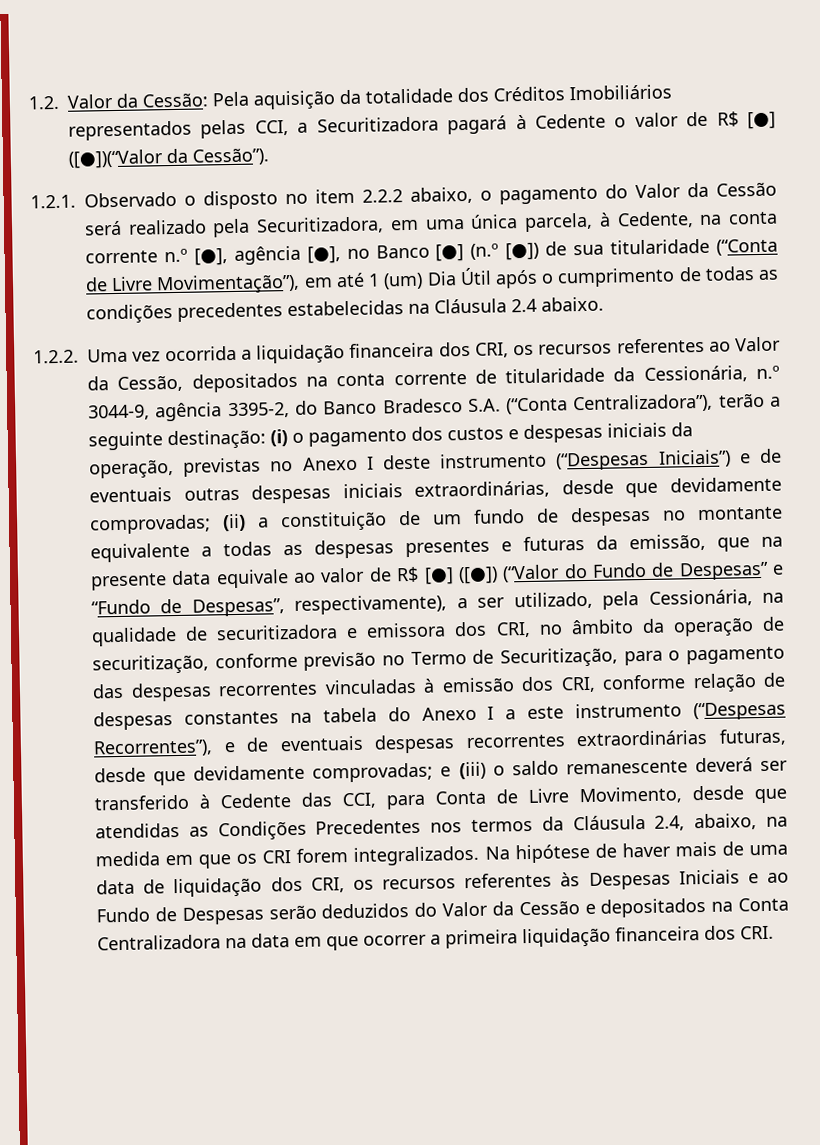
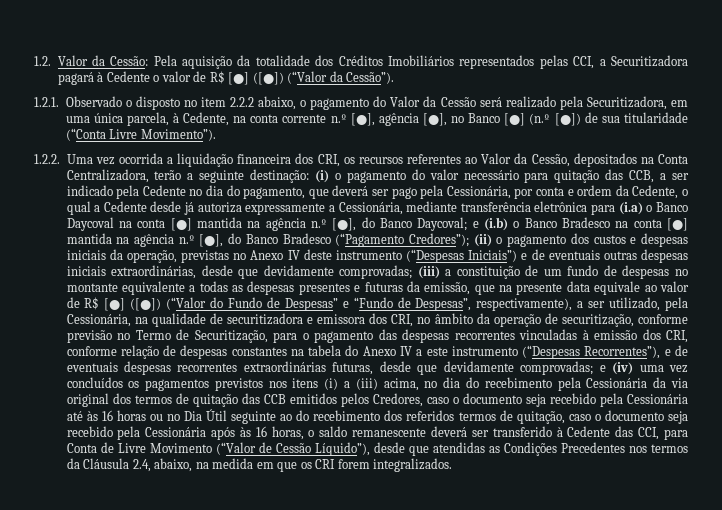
- 1.2. Valor da Cessão: Pela aquisição da totalidade dos Créditos Imobiliários representados pelas CCI, a Securitizadora pagará à Cedente o valor de R$ [●] ([●])(“Valor da Cessão”).
+ 1.2. Valor da Cessão: Pela aquisição da totalidade dos Créditos Imobiliários representados pelas CCI, a Securitizadora pagará à Cedente o valor de R$ [●] ([●]) (“Valor da Cessão”).
- 1.2.1. Observado o disposto no item 2.2.2 abaixo, o pagamento do Valor da Cessão será realizado pela Securitizadora, em uma única parcela, à Cedente, na conta corrente n.º [●], agência [●], no Banco [●] (n.º [●]) de sua titularidade (“Conta de Livre Movimentação”), em até 1 (um) Dia Útil após o cumprimento de todas as condições precedentes estabelecidas na Cláusula 2.4 abaixo.
+ 1.2.1. Observado o disposto no item 2.2.2 abaixo, o pagamento do Valor da Cessão será realizado pela Securitizadora, em uma única parcela, à Cedente, na conta corrente n.º [●], agência [●], no Banco [●] (n.º [●]) de sua titularidade (“Conta Livre Movimento”).
- 1.2.2. Uma vez ocorrida a liquidação financeira dos CRI, os recursos referentes ao Valor da Cessão, depositados na conta corrente de titularidade da Cessionária, n.º 3044-9, agência 3395-2, do Banco Bradesco S.A. (“Conta Centralizadora”), terão a seguinte destinação:
+ 1.2.2. Uma vez ocorrida a liquidação financeira dos CRI, os recursos referentes ao Valor da Cessão, depositados na Conta Centralizadora, terão a seguinte destinação:
- (i) o pagamento dos custos e despesas iniciais da operação, previstas no Anexo I deste instrumento (“Despesas Iniciais”) e de eventuais outras despesas iniciais extraordinárias, desde que devidamente comprovadas;
+ (i) o pagamento do valor necessário para quitação das CCB, a ser indicado pela Cedente no dia do pagamento, que deverá ser pago pela Cessionária, por conta e ordem da Cedente, o qual a Cedente desde já autoriza expressamente a Cessionária, mediante transferência eletrônica para (i.a) o Banco Daycoval na conta [●] mantida na agência n.º [●], do Banco Daycoval; e (i.b) o Banco Bradesco na conta [●] mantida na agência n.º [●], do Banco Bradesco (“Pagamento Credores”); (ii) o pagamento dos custos e despesas iniciais da operação, previstas no Anexo IV deste instrumento (“Despesas Iniciais”) e de eventuais outras despesas iniciais extraordinárias, desde que devidamente comprovadas;
- (ii) a constituição de um fundo de despesas no montante equivalente a todas as despesas presentes e futuras da emissão, que na presente data equivale ao valor de R$ [●] ([●]) (“Valor do Fundo de Despesas” e “Fundo de Despesas”, respectivamente), a ser utilizado, pela Cessionária, na qualidade de securitizadora e emissora dos CRI, no âmbito da operação de securitização, conforme previsão no Termo de Securitização, para o pagamento das despesas recorrentes vinculadas à emissão dos CRI, conforme relação de despesas constantes na tabela do Anexo I a este instrumento (“Despesas Recorrentes”), e de eventuais despesas recorrentes extraordinárias futuras, desde que devidamente comprovadas;
+ (iii) a constituição de um fundo de despesas no montante equivalente a todas as despesas presentes e futuras da emissão, que na presente data equivale ao valor de R$ [●] ([●]) (“Valor do Fundo de Despesas” e “Fundo de Despesas”, respectivamente), a ser utilizado, pela Cessionária, na qualidade de securitizadora e emissora dos CRI, no âmbito da operação de securitização, conforme previsão no Termo de Securitização, para o pagamento das despesas recorrentes vinculadas à emissão dos CRI, conforme relação de despesas constantes na tabela do Anexo IV a este instrumento (“Despesas Recorrentes”), e de eventuais despesas recorrentes extraordinárias futuras, desde que devidamente comprovadas;
- e (iii) o saldo remanescente deverá ser transferido à Cedente das CCI, para Conta de Livre Movimento, desde que atendidas as Condições Precedentes nos termos da Cláusula 2.4, abaixo, na medida em que os CRI forem integralizados. Na hipótese de haver mais de uma data de liquidação dos CRI, os recursos referentes às Despesas Iniciais e ao Fundo de Despesas serão deduzidos do Valor da Cessão e depositados na Conta Centralizadora na data em que ocorrer a primeira liquidação financeira dos CRI.
+ e (iv) uma vez concluídos os pagamentos previstos nos itens (i) a (iii) acima, no dia do recebimento pela Cessionária da via original dos termos de quitação das CCB emitidos pelos Credores, caso o documento seja recebido pela Cessionária até às 16 horas ou no Dia Útil seguinte ao do recebimento dos referidos termos de quitação, caso o documento seja recebido pela Cessionária após às 16 horas, o saldo remanescente deverá ser transferido à Cedente das CCI, para Conta de Livre Movimento (“Valor de Cessão Líquido”), desde que atendidas as Condições Precedentes nos termos da Cláusula 2.4, abaixo, na medida em que os CRI forem integralizados.

